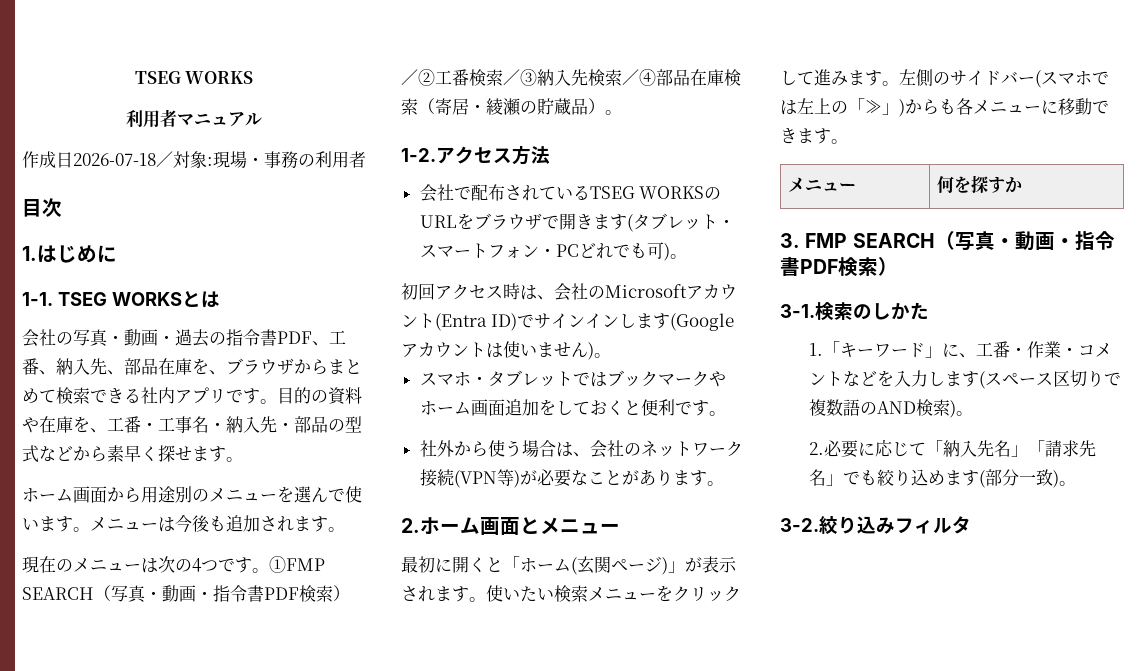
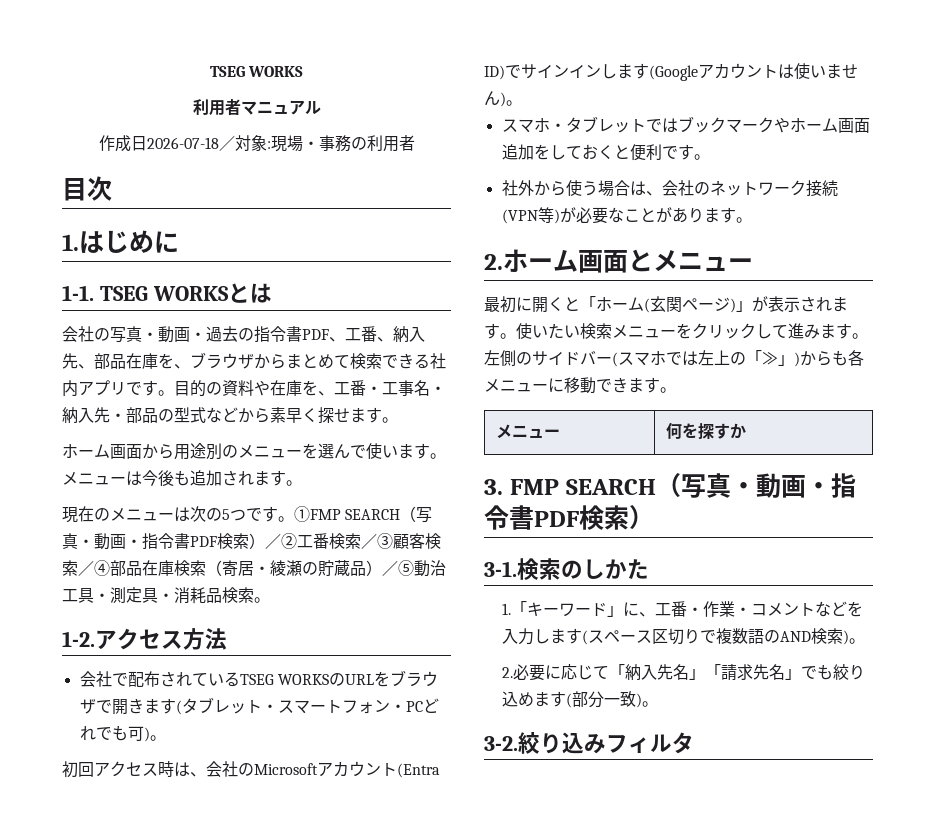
- 現在のメニューは次の4つです。
+ 現在のメニューは次の5つです。
- ①FMP SEARCH（写真・動画・指令書PDF検索）／②工番検索／③納入先検索／④部品在庫検索（寄居・綾瀬の貯蔵品）。
+ ①FMP SEARCH（写真・動画・指令書PDF検索）／②工番検索／③顧客検索／④部品在庫検索（寄居・綾瀬の貯蔵品）／⑤動治工具・測定具・消耗品検索。

